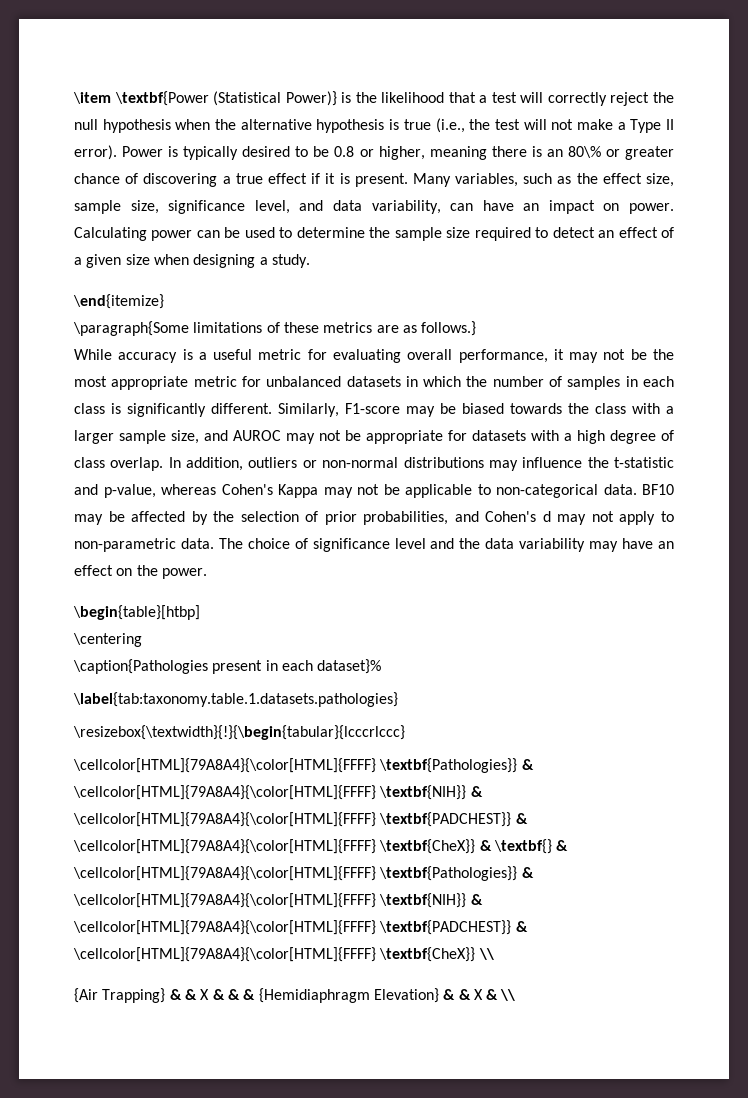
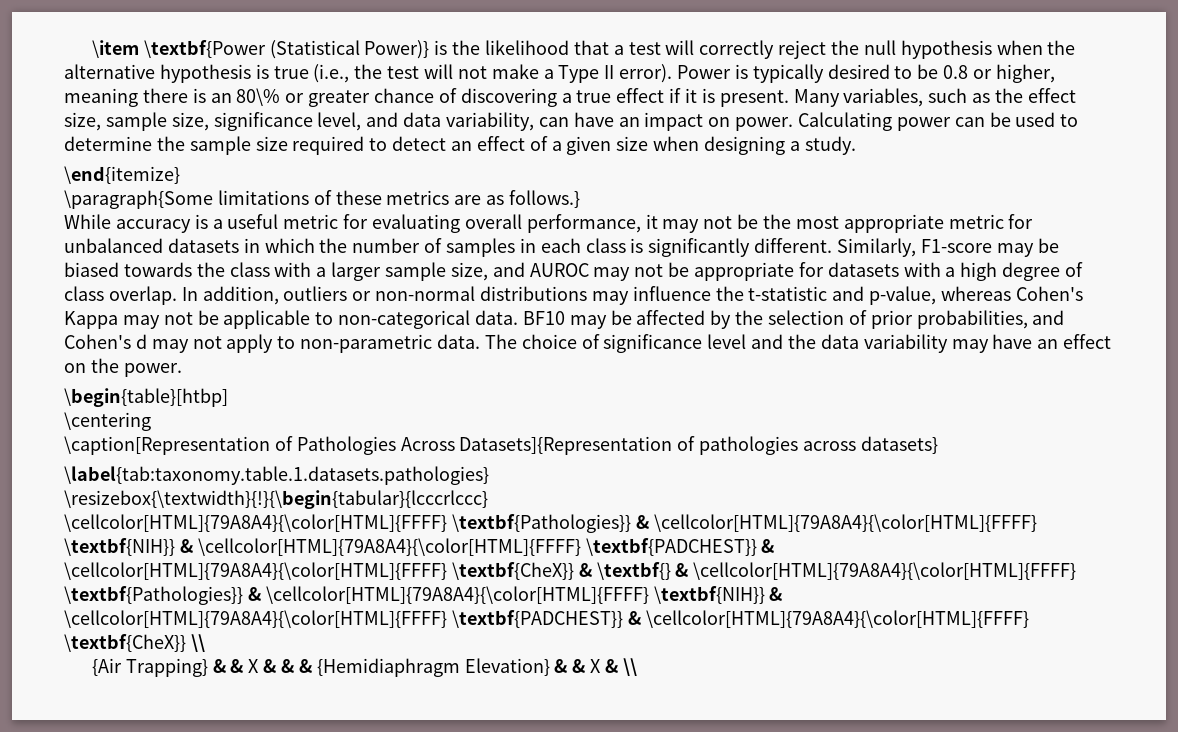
- \caption{Pathologies present in each dataset}%
+ \caption[Representation of Pathologies Across Datasets]{Representation of pathologies across datasets}

